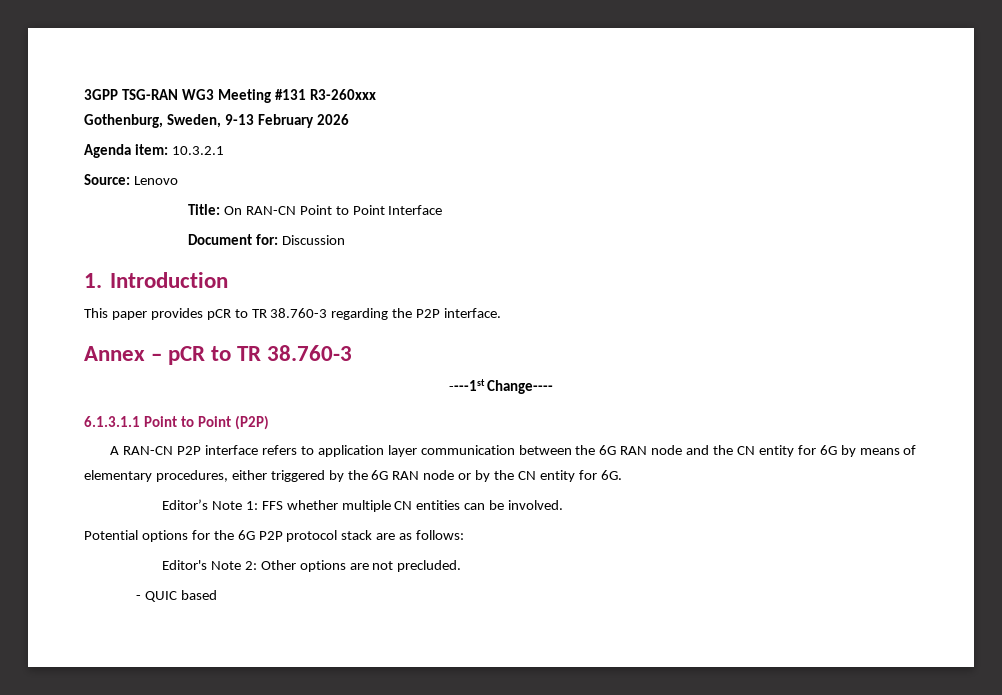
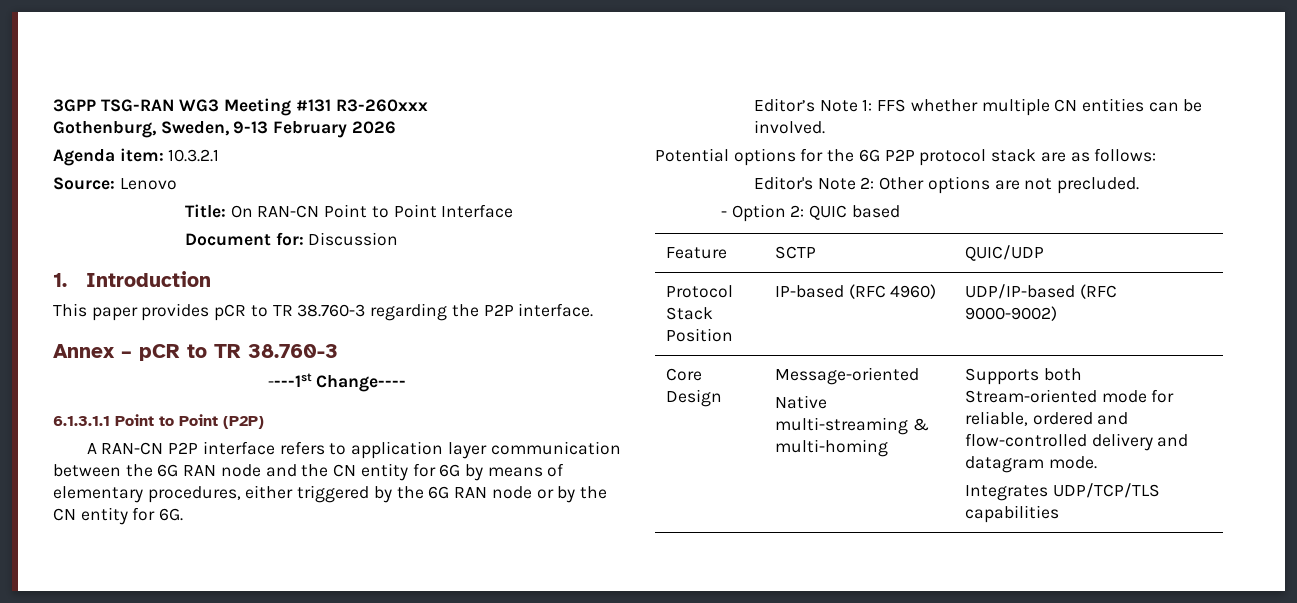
- - QUIC based
+ - Option 2: QUIC based
+ Feature | SCTP | QUIC/UDP
+ Protocol Stack Position | IP-based (RFC 4960) | UDP/IP-based (RFC 9000-9002)
+ Core Design | Message-oriented
+ Native multi-streaming & multi-homing | Supports both Stream-oriented mode for reliable, ordered and flow-controlled delivery and datagram mode.
+ Integrates UDP/TCP/TLS capabilities

